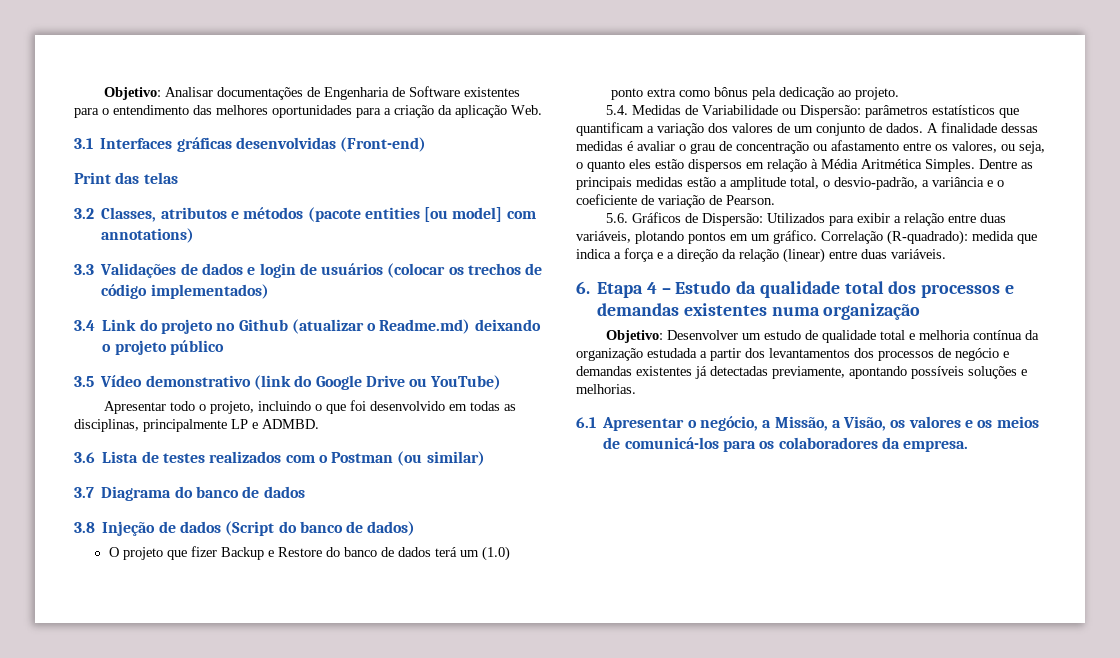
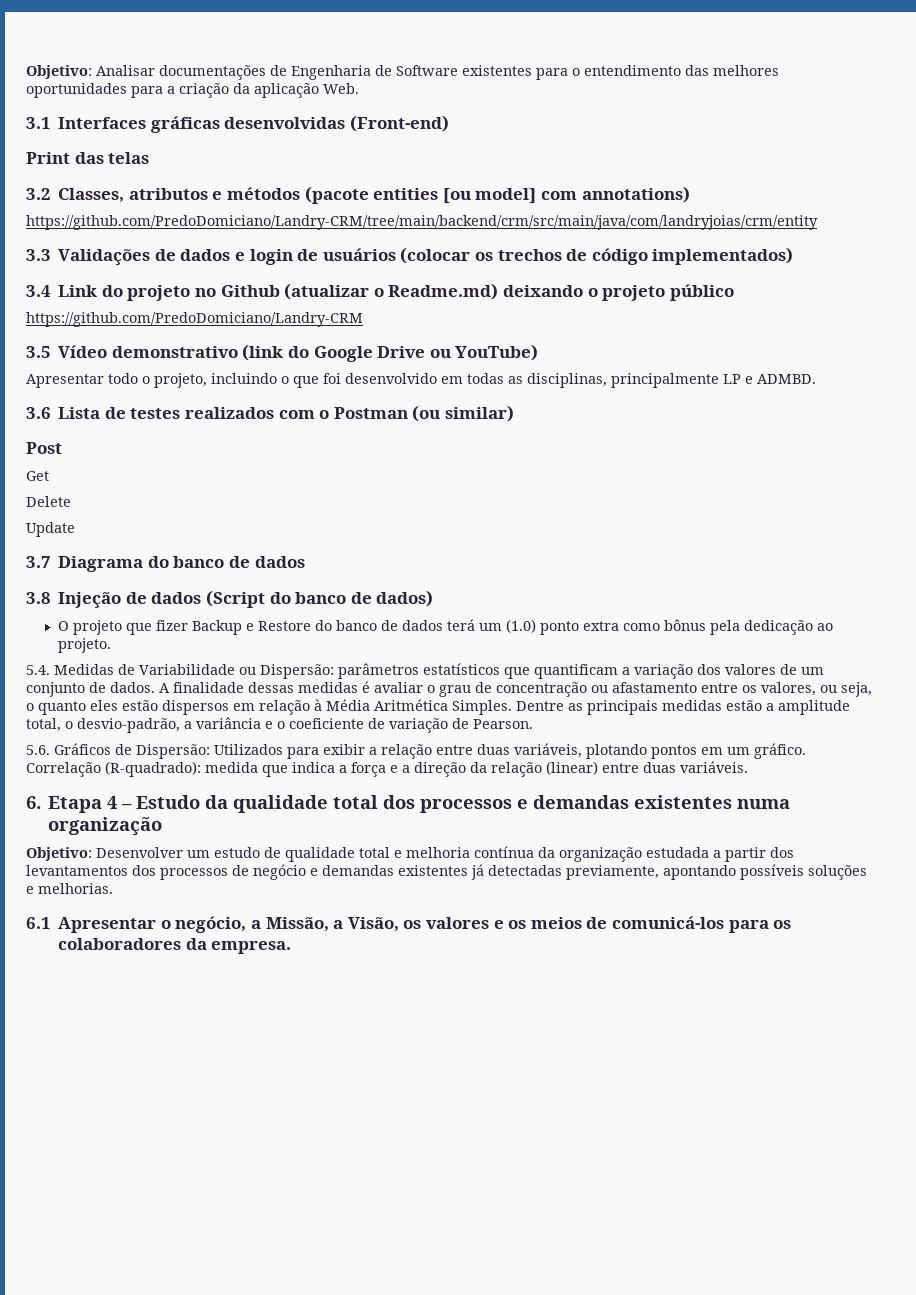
+ https://github.com/PredoDomiciano/Landry-CRM/tree/main/backend/crm/src/main/java/com/landryjoias/crm/entity
+ https://github.com/PredoDomiciano/Landry-CRM
+ Post
+ Get
+ Delete
+ Update

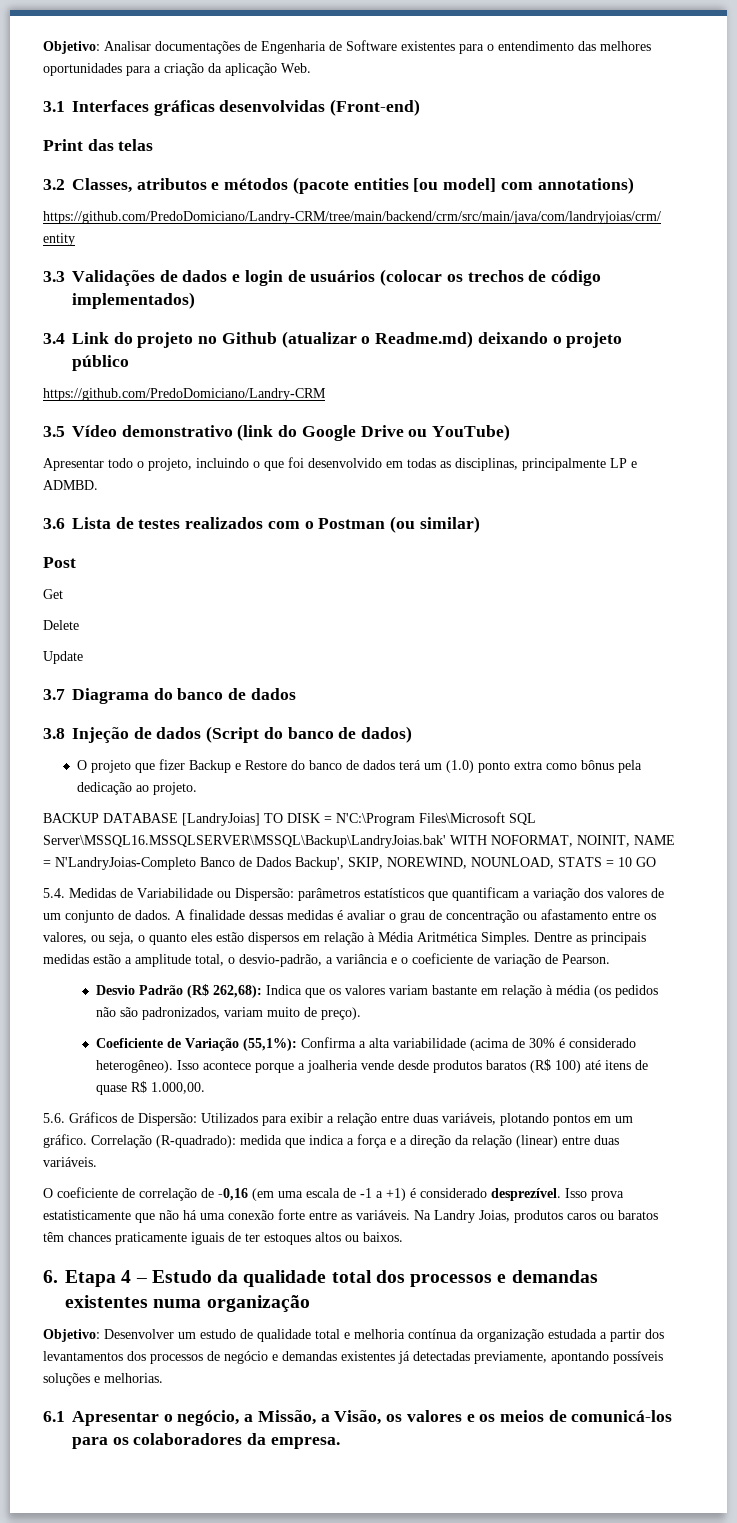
+ BACKUP DATABASE [LandryJoias] TO DISK = N'C:\Program Files\Microsoft SQL Server\MSSQL16.MSSQLSERVER\MSSQL\Backup\LandryJoias.bak' WITH NOFORMAT, NOINIT, NAME = N'LandryJoias-Completo Banco de Dados Backup', SKIP, NOREWIND, NOUNLOAD, STATS = 10 GO
+ Desvio Padrão (R$ 262,68): Indica que os valores variam bastante em relação à média (os pedidos não são padronizados, variam muito de preço).
+ Coeficiente de Variação (55,1%): Confirma a alta variabilidade (acima de 30% é considerado heterogêneo). Isso acontece porque a joalheria vende desde produtos baratos (R$ 100) até itens de quase R$ 1.000,00.
+ O coeficiente de correlação de -0,16 (em uma escala de -1 a +1) é considerado desprezível. Isso prova estatisticamente que não há uma conexão forte entre as variáveis. Na Landry Joias, produtos caros ou baratos têm chances praticamente iguais de ter estoques altos ou baixos.

